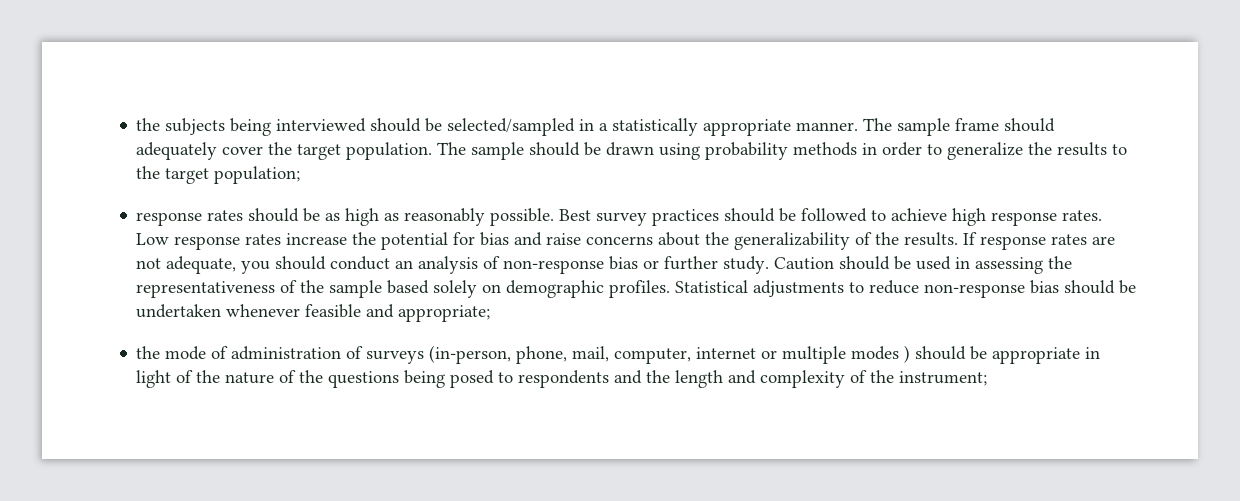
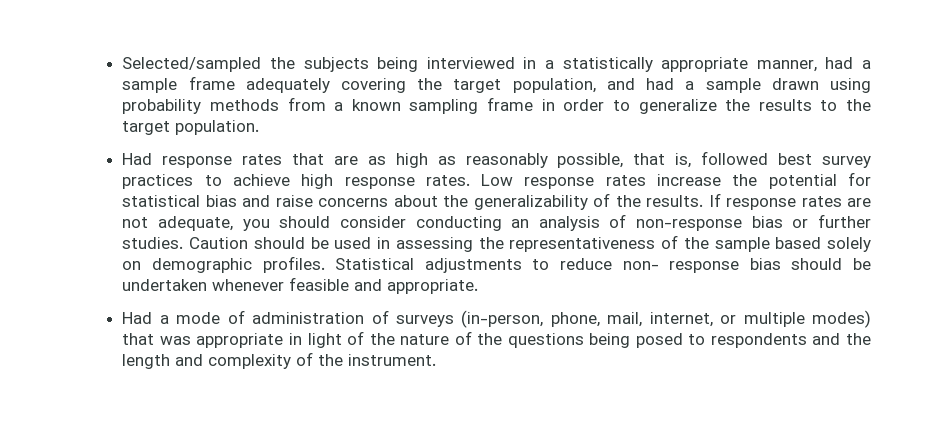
- the subjects being interviewed should be selected/sampled in a statistically appropriate manner. The sample frame should adequately cover the target population. The sample should be drawn using probability methods in order to generalize the results to the target population;
- response rates should be as high as reasonably possible. Best survey practices should be followed to achieve high response rates.
+ Selected/sampled the subjects being interviewed in a statistically appropriate manner, had a sample frame adequately covering the target population, and had a sample drawn using probability methods from a known sampling frame in order to generalize the results to the target population.
+ Had response rates that are as high as reasonably possible, that is, followed best survey practices to achieve high response rates.
- Low response rates increase the potential for bias and raise concerns about the generalizability of the results.
+ Low response rates increase the potential for statistical bias and raise concerns about the generalizability of the results.
- If response rates are not adequate, you should conduct an analysis of non-response bias or further study.
+ If response rates are not adequate, you should consider conducting an analysis of non-response bias or further studies.
- Statistical adjustments to reduce non-response bias should be undertaken whenever feasible and appropriate;
- the mode of administration of surveys (in-person, phone, mail, computer, internet or multiple modes ) should be appropriate in light of the nature of the questions being posed to respondents and the length and complexity of the instrument;
+ Statistical adjustments to reduce non- response bias should be undertaken whenever feasible and appropriate.
+ Had a mode of administration of surveys (in-person, phone, mail, internet, or multiple modes) that was appropriate in light of the nature of the questions being posed to respondents and the length and complexity of the instrument.

